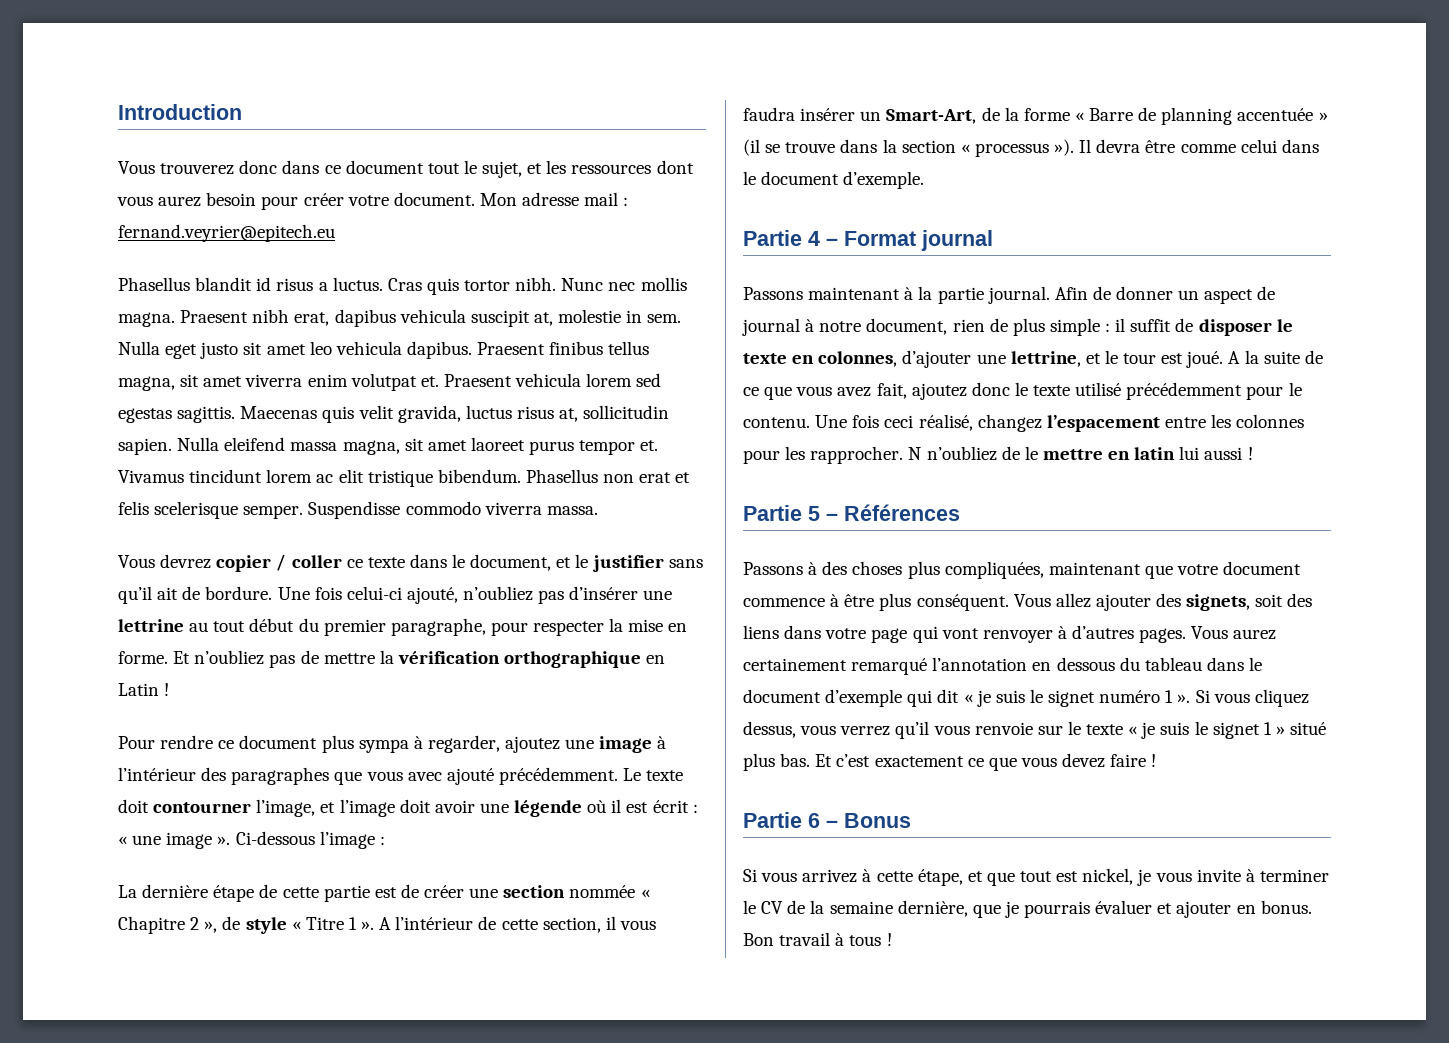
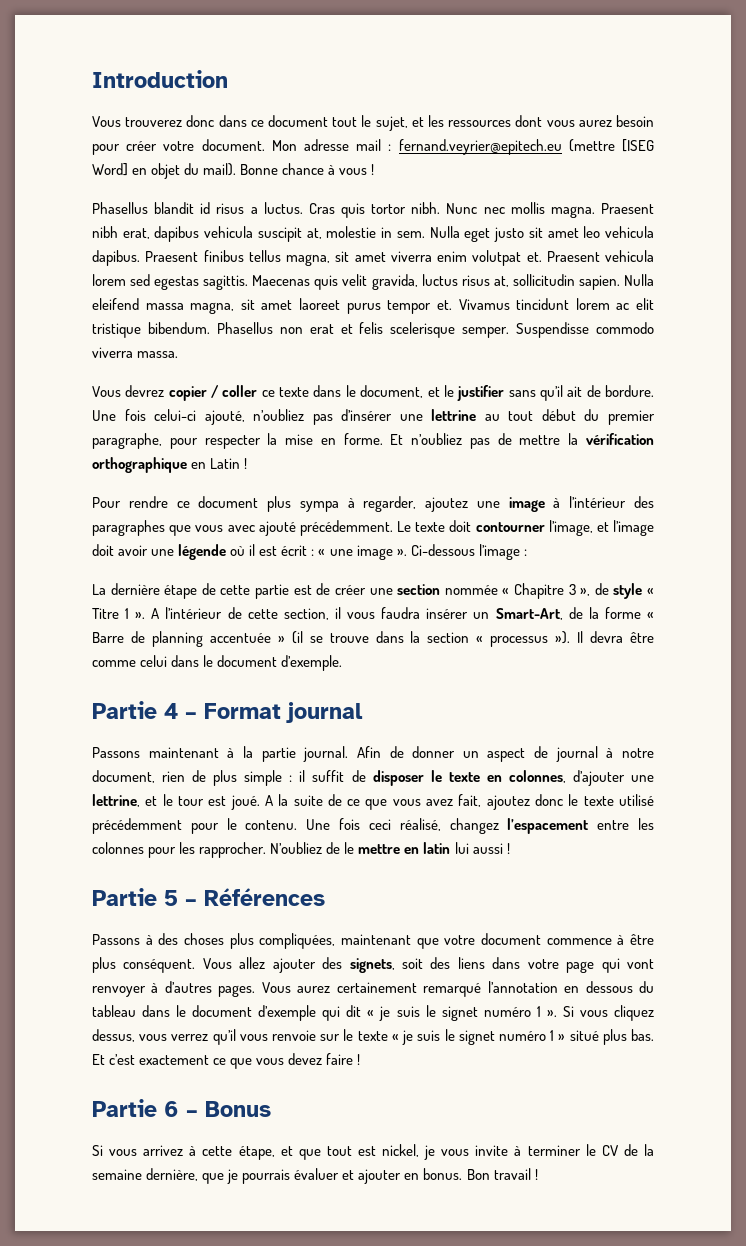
- Mon adresse mail : fernand.veyrier@epitech.eu
+ Mon adresse mail : fernand.veyrier@epitech.eu (mettre [ISEG Word] en objet du mail). Bonne chance à vous !
- La dernière étape de cette partie est de créer une section nommée « Chapitre 2 », de style « Titre 1 ».
+ La dernière étape de cette partie est de créer une section nommée « Chapitre 3 », de style « Titre 1 ».
- N n’oubliez de le mettre en latin lui aussi !
+ N’oubliez de le mettre en latin lui aussi !
- Si vous cliquez dessus, vous verrez qu’il vous renvoie sur le texte « je suis le signet 1 » situé plus bas.
+ Si vous cliquez dessus, vous verrez qu’il vous renvoie sur le texte « je suis le signet numéro 1 » situé plus bas.
- Bon travail à tous !
+ Bon travail !

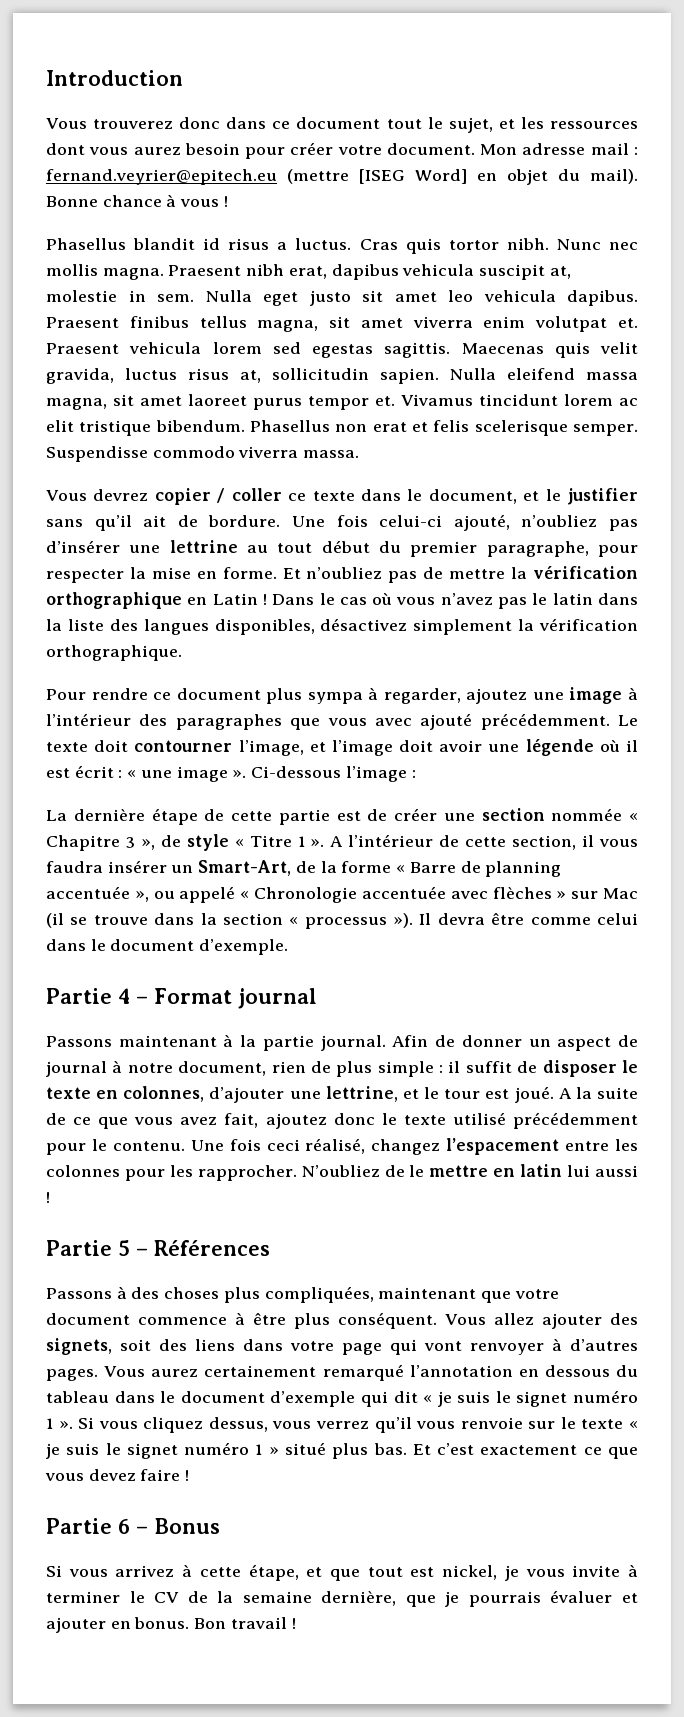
+ Dans le cas où vous n’avez pas le latin dans la liste des langues disponibles, désactivez simplement la vérification orthographique.
- A l’intérieur de cette section, il vous faudra insérer un Smart-Art, de la forme « Barre de planning accentuée » (il se trouve dans la section « processus »).
+ A l’intérieur de cette section, il vous faudra insérer un Smart-Art, de la forme « Barre de planning accentuée », ou appelé « Chronologie accentuée avec flèches » sur Mac (il se trouve dans la section « processus »).

